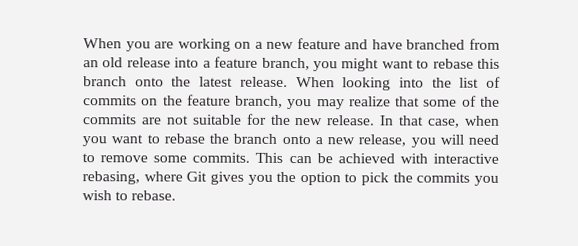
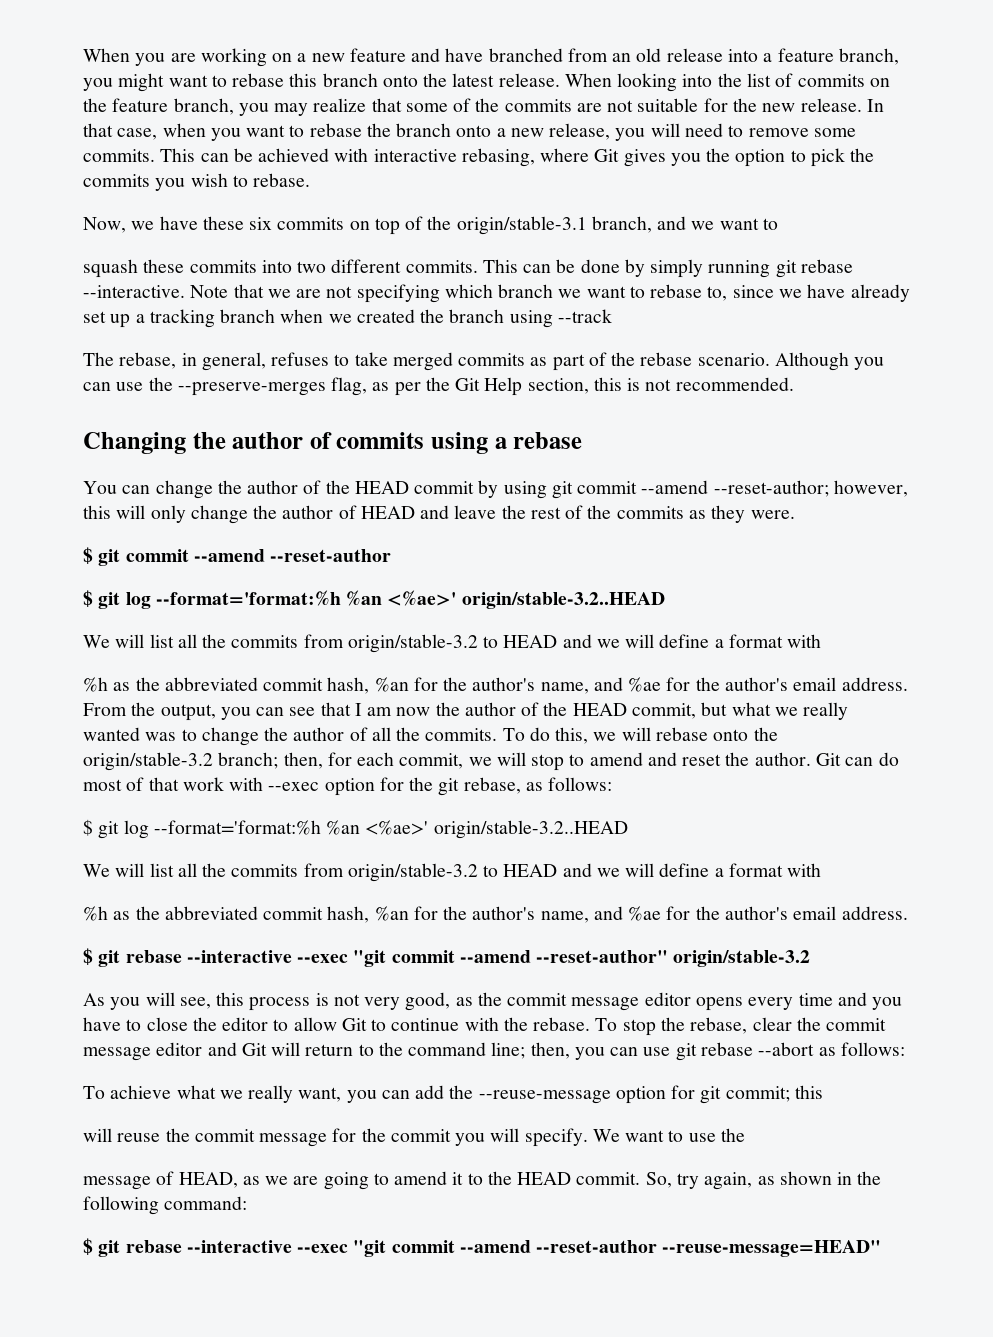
+ Now, we have these six commits on top of the origin/stable-3.1 branch, and we want to
+ squash these commits into two different commits. This can be done by simply running git rebase --interactive. Note that we are not specifying which branch we want to rebase to, since we have already set up a tracking branch when we created the branch using --track
+ The rebase, in general, refuses to take merged commits as part of the rebase scenario. Although you can use the --preserve-merges flag, as per the Git Help section, this is not recommended.
+ Changing the author of commits using a rebase
+ You can change the author of the HEAD commit by using git commit --amend --reset-author; however, this will only change the author of HEAD and leave the rest of the commits as they were.
+ $ git commit --amend --reset-author
+ $ git log --format='format:%h %an <%ae>' origin/stable-3.2..HEAD
+ We will list all the commits from origin/stable-3.2 to HEAD and we will define a format with
+ %h as the abbreviated commit hash, %an for the author's name, and %ae for the author's email address. From the output, you can see that I am now the author of the HEAD commit, but what we really wanted was to change the author of all the commits. To do this, we will rebase onto the origin/stable-3.2 branch; then, for each commit, we will stop to amend and reset the author. Git can do most of that work with --exec option for the git rebase, as follows:
+ $ git log --format='format:%h %an <%ae>' origin/stable-3.2..HEAD
+ We will list all the commits from origin/stable-3.2 to HEAD and we will define a format with
+ %h as the abbreviated commit hash, %an for the author's name, and %ae for the author's email address.
+ $ git rebase --interactive --exec "git commit --amend --reset-author" origin/stable-3.2
+ As you will see, this process is not very good, as the commit message editor opens every time and you have to close the editor to allow Git to continue with the rebase. To stop the rebase, clear the commit message editor and Git will return to the command line; then, you can use git rebase --abort as follows:
+ To achieve what we really want, you can add the --reuse-message option for git commit; this
+ will reuse the commit message for the commit you will specify. We want to use the
+ message of HEAD, as we are going to amend it to the HEAD commit. So, try again, as shown in the following command:
+ $ git rebase --interactive --exec "git commit --amend --reset-author --reuse-message=HEAD"

